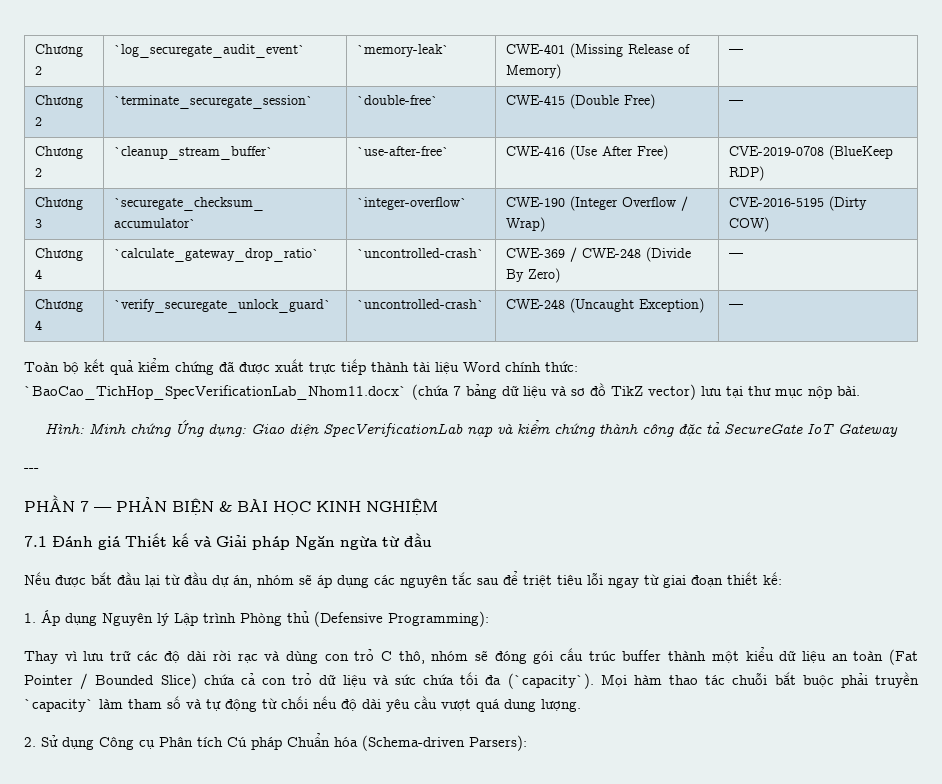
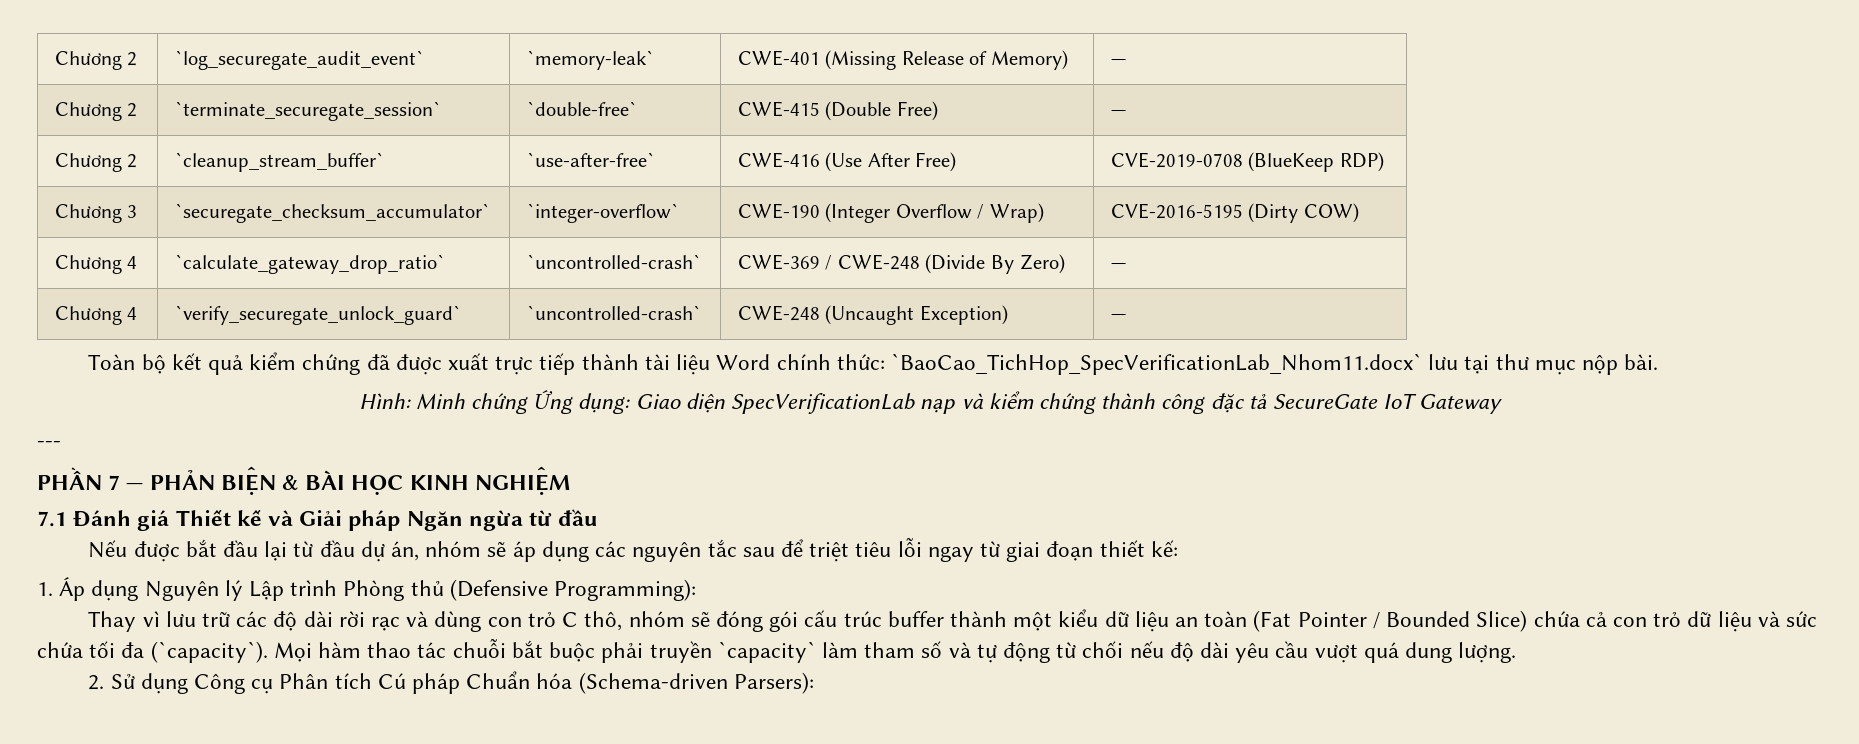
- Toàn bộ kết quả kiểm chứng đã được xuất trực tiếp thành tài liệu Word chính thức: `BaoCao_TichHop_SpecVerificationLab_Nhom11.docx` (chứa 7 bảng dữ liệu và sơ đồ TikZ vector) lưu tại thư mục nộp bài.
+ Toàn bộ kết quả kiểm chứng đã được xuất trực tiếp thành tài liệu Word chính thức: `BaoCao_TichHop_SpecVerificationLab_Nhom11.docx` lưu tại thư mục nộp bài.

